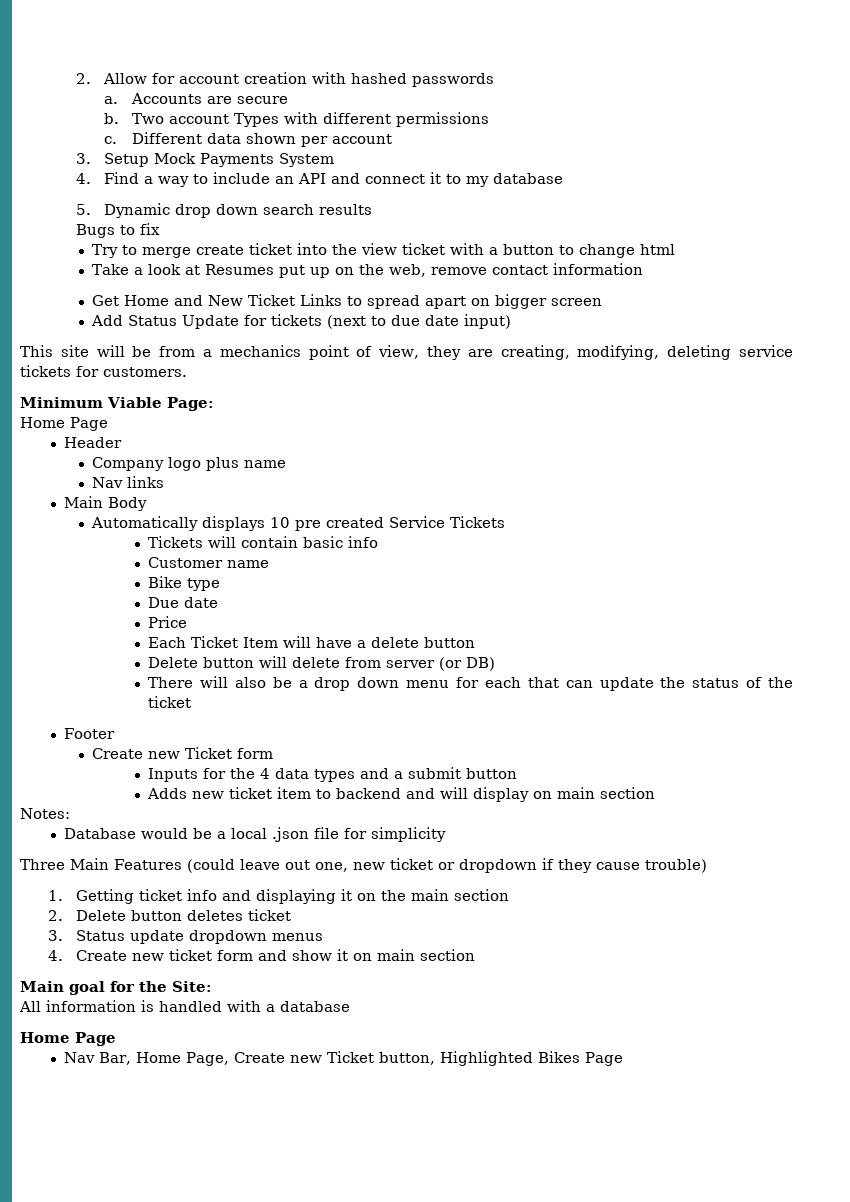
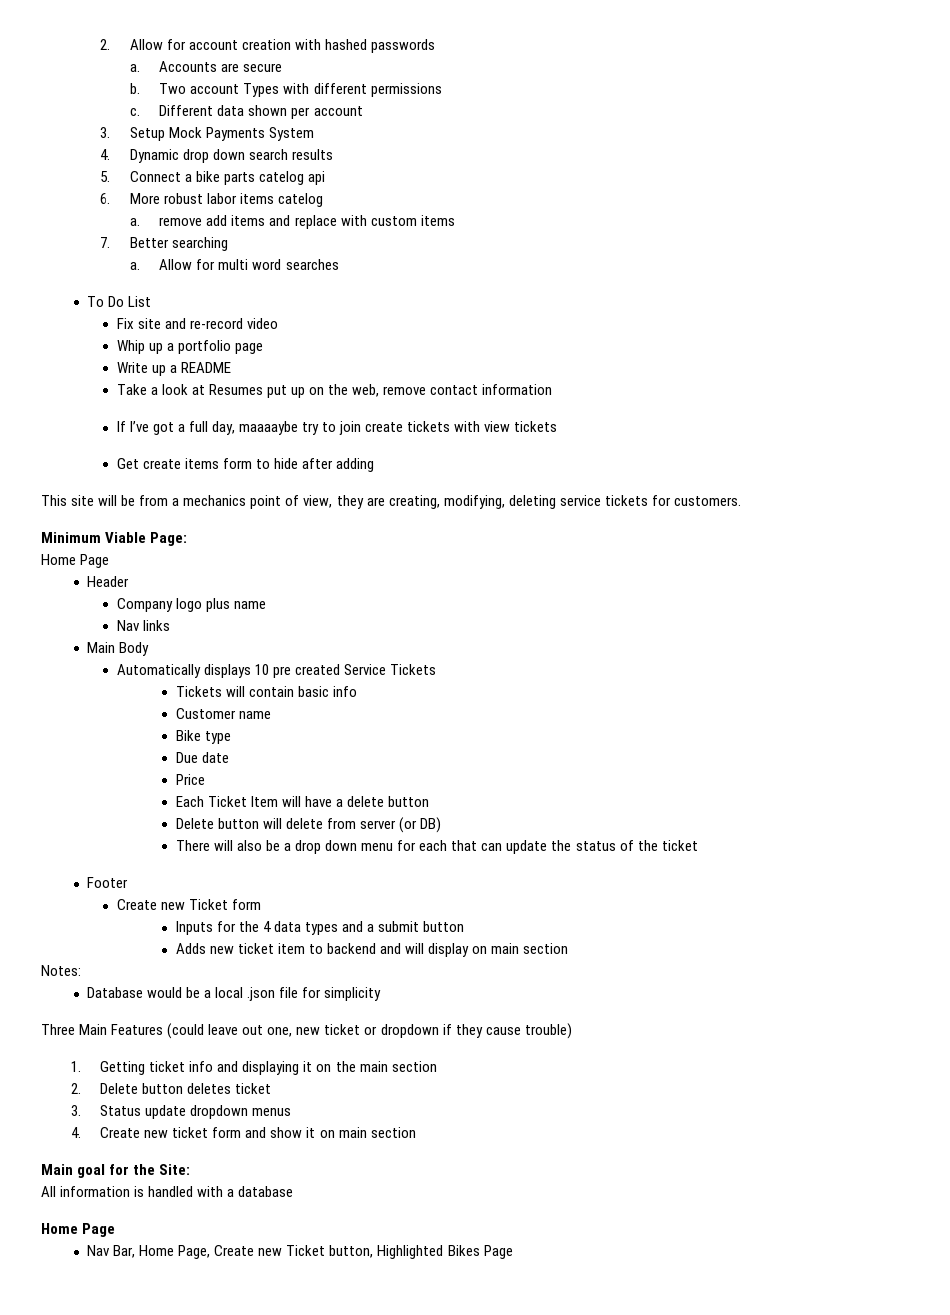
- 4. Find a way to include an API and connect it to my database
- 5. Dynamic drop down search results
+ 4. Dynamic drop down search results
- Bugs to fix
- Try to merge create ticket into the view ticket with a button to change html
+ 5. Connect a bike parts catelog api
+ 6. More robust labor items catelog
+ a. remove add items and replace with custom items
+ 7. Better searching
+ a. Allow for multi word searches
+ To Do List
+ Fix site and re-record video
+ Whip up a portfolio page
+ Write up a README
- Get Home and New Ticket Links to spread apart on bigger screen
- Add Status Update for tickets (next to due date input)
+ If I’ve got a full day, maaaaybe try to join create tickets with view tickets
+ Get create items form to hide after adding

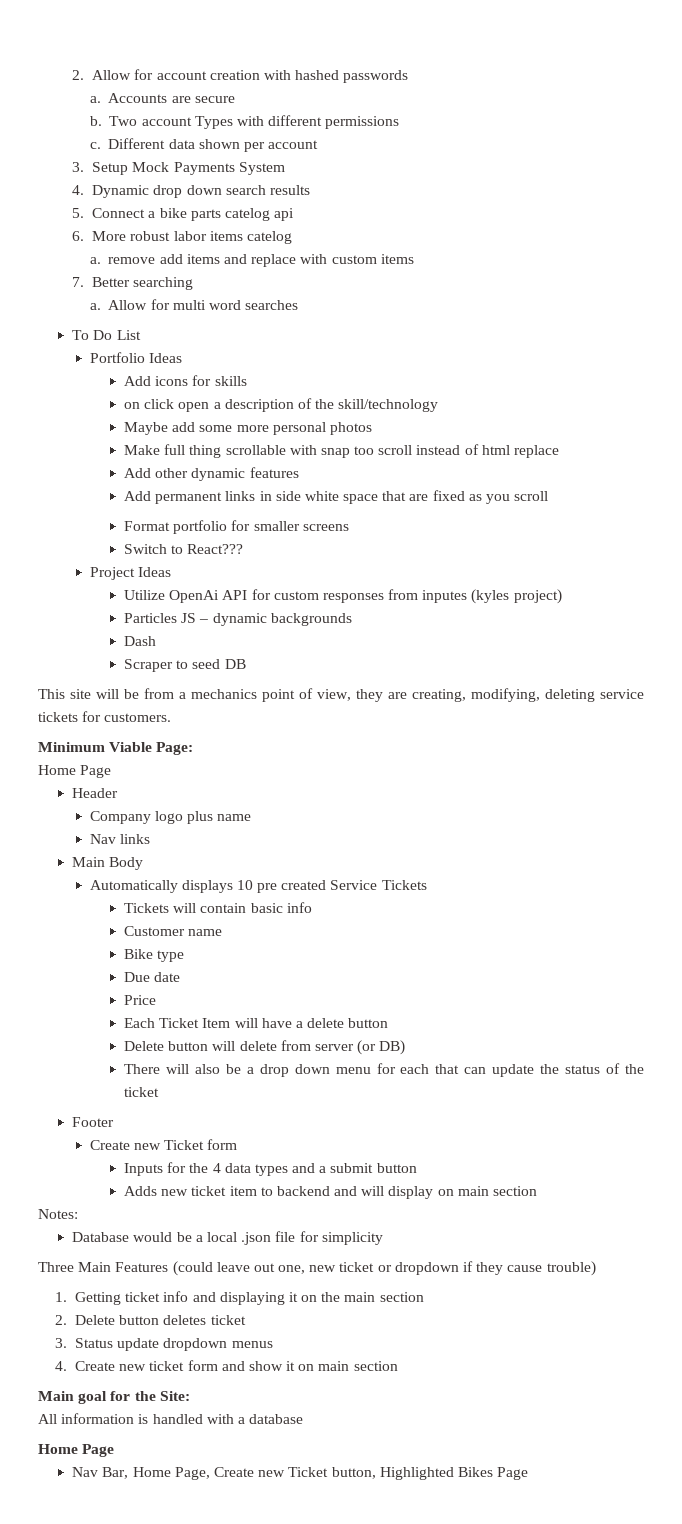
- Fix site and re-record video
- Whip up a portfolio page
- Write up a README
- Take a look at Resumes put up on the web, remove contact information
- If I’ve got a full day, maaaaybe try to join create tickets with view tickets
- Get create items form to hide after adding
+ Portfolio Ideas
+ Add icons for skills
+ on click open a description of the skill/technology
+ Maybe add some more personal photos
+ Make full thing scrollable with snap too scroll instead of html replace
+ Add other dynamic features
+ Add permanent links in side white space that are fixed as you scroll
+ Format portfolio for smaller screens
+ Switch to React???
+ Project Ideas
+ Utilize OpenAi API for custom responses from inputes (kyles project)
+ Particles JS – dynamic backgrounds
+ Dash
+ Scraper to seed DB

